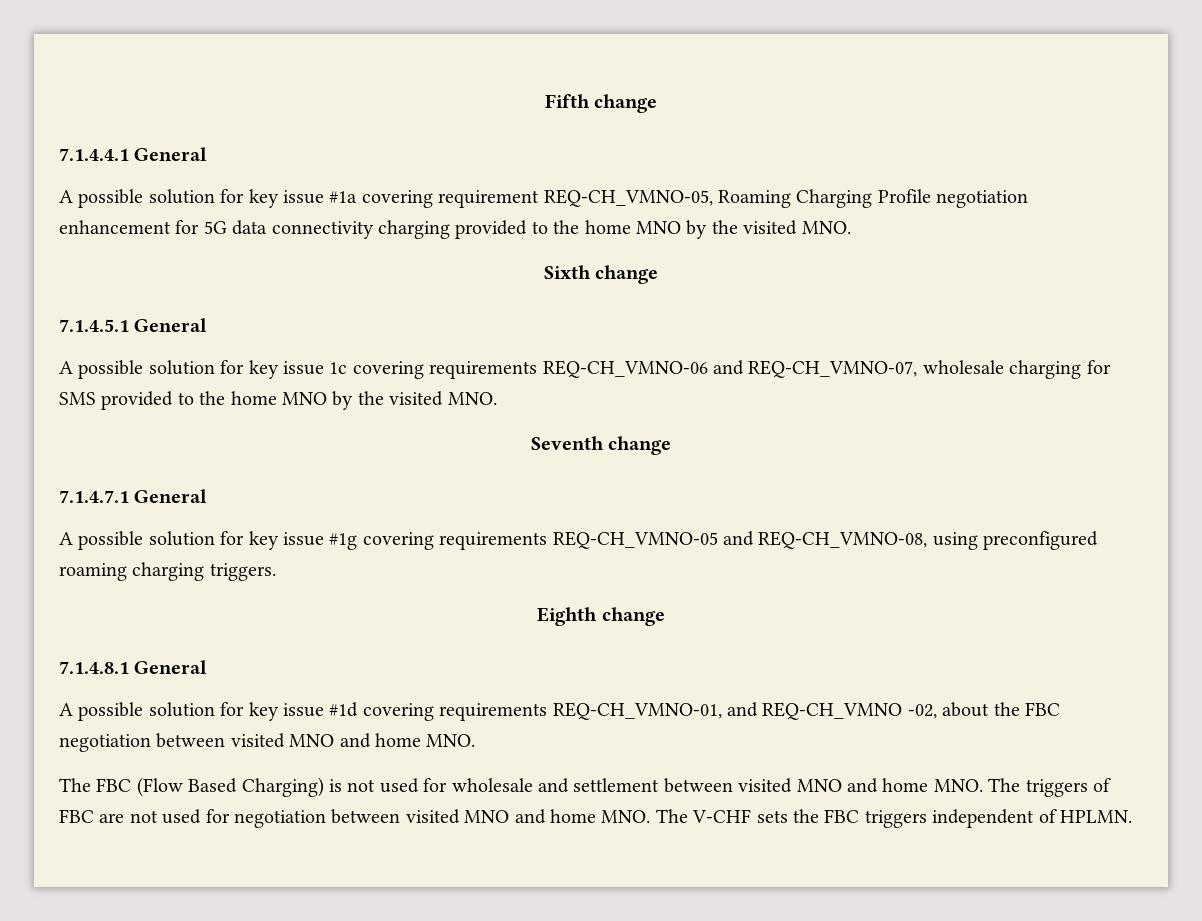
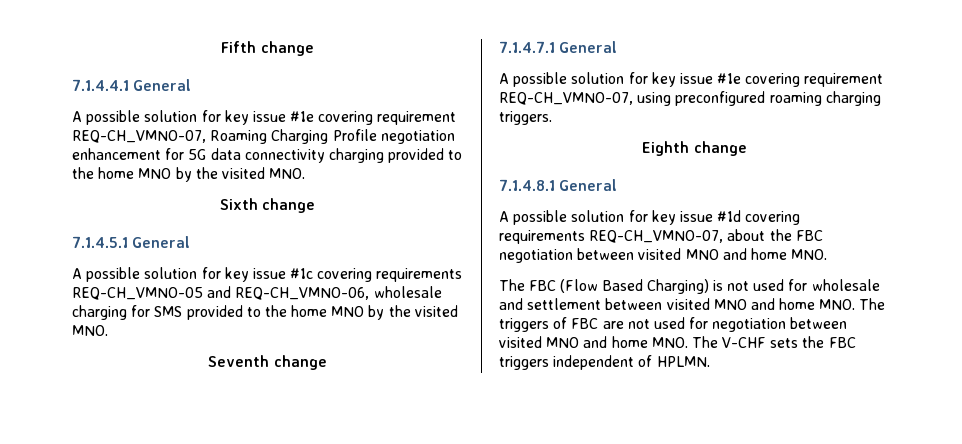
- A possible solution for key issue #1a covering requirement REQ-CH_VMNO-05, Roaming Charging Profile negotiation enhancement for 5G data connectivity charging provided to the home MNO by the visited MNO.
+ A possible solution for key issue #1e covering requirement REQ-CH_VMNO-07, Roaming Charging Profile negotiation enhancement for 5G data connectivity charging provided to the home MNO by the visited MNO.
- A possible solution for key issue 1c covering requirements REQ-CH_VMNO-06 and REQ-CH_VMNO-07, wholesale charging for SMS provided to the home MNO by the visited MNO.
+ A possible solution for key issue #1c covering requirements REQ-CH_VMNO-05 and REQ-CH_VMNO-06, wholesale charging for SMS provided to the home MNO by the visited MNO.
- A possible solution for key issue #1g covering requirements REQ-CH_VMNO-05 and REQ-CH_VMNO-08, using preconfigured roaming charging triggers.
+ A possible solution for key issue #1e covering requirement REQ-CH_VMNO-07, using preconfigured roaming charging triggers.
- A possible solution for key issue #1d covering requirements REQ-CH_VMNO-01, and REQ-CH_VMNO -02, about the FBC negotiation between visited MNO and home MNO.
+ A possible solution for key issue #1d covering requirements REQ-CH_VMNO-07, about the FBC negotiation between visited MNO and home MNO.

